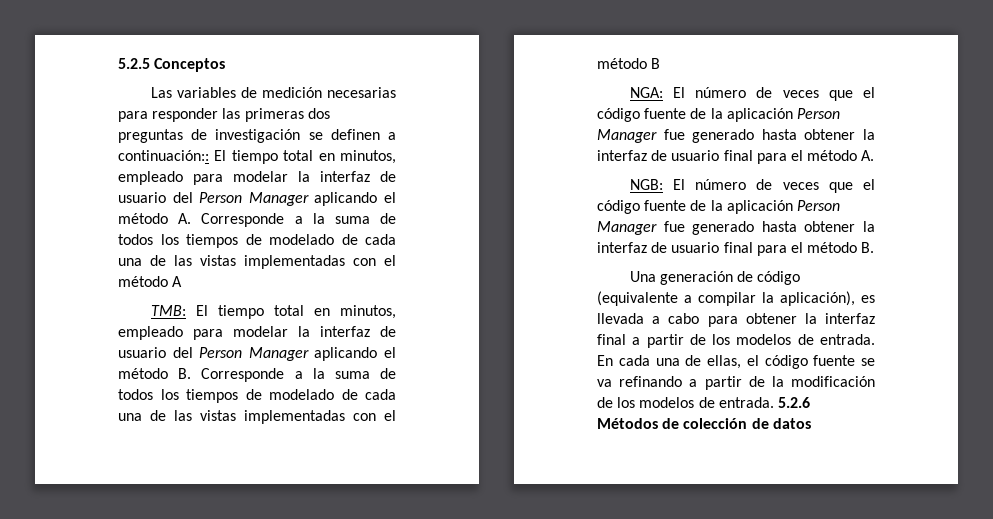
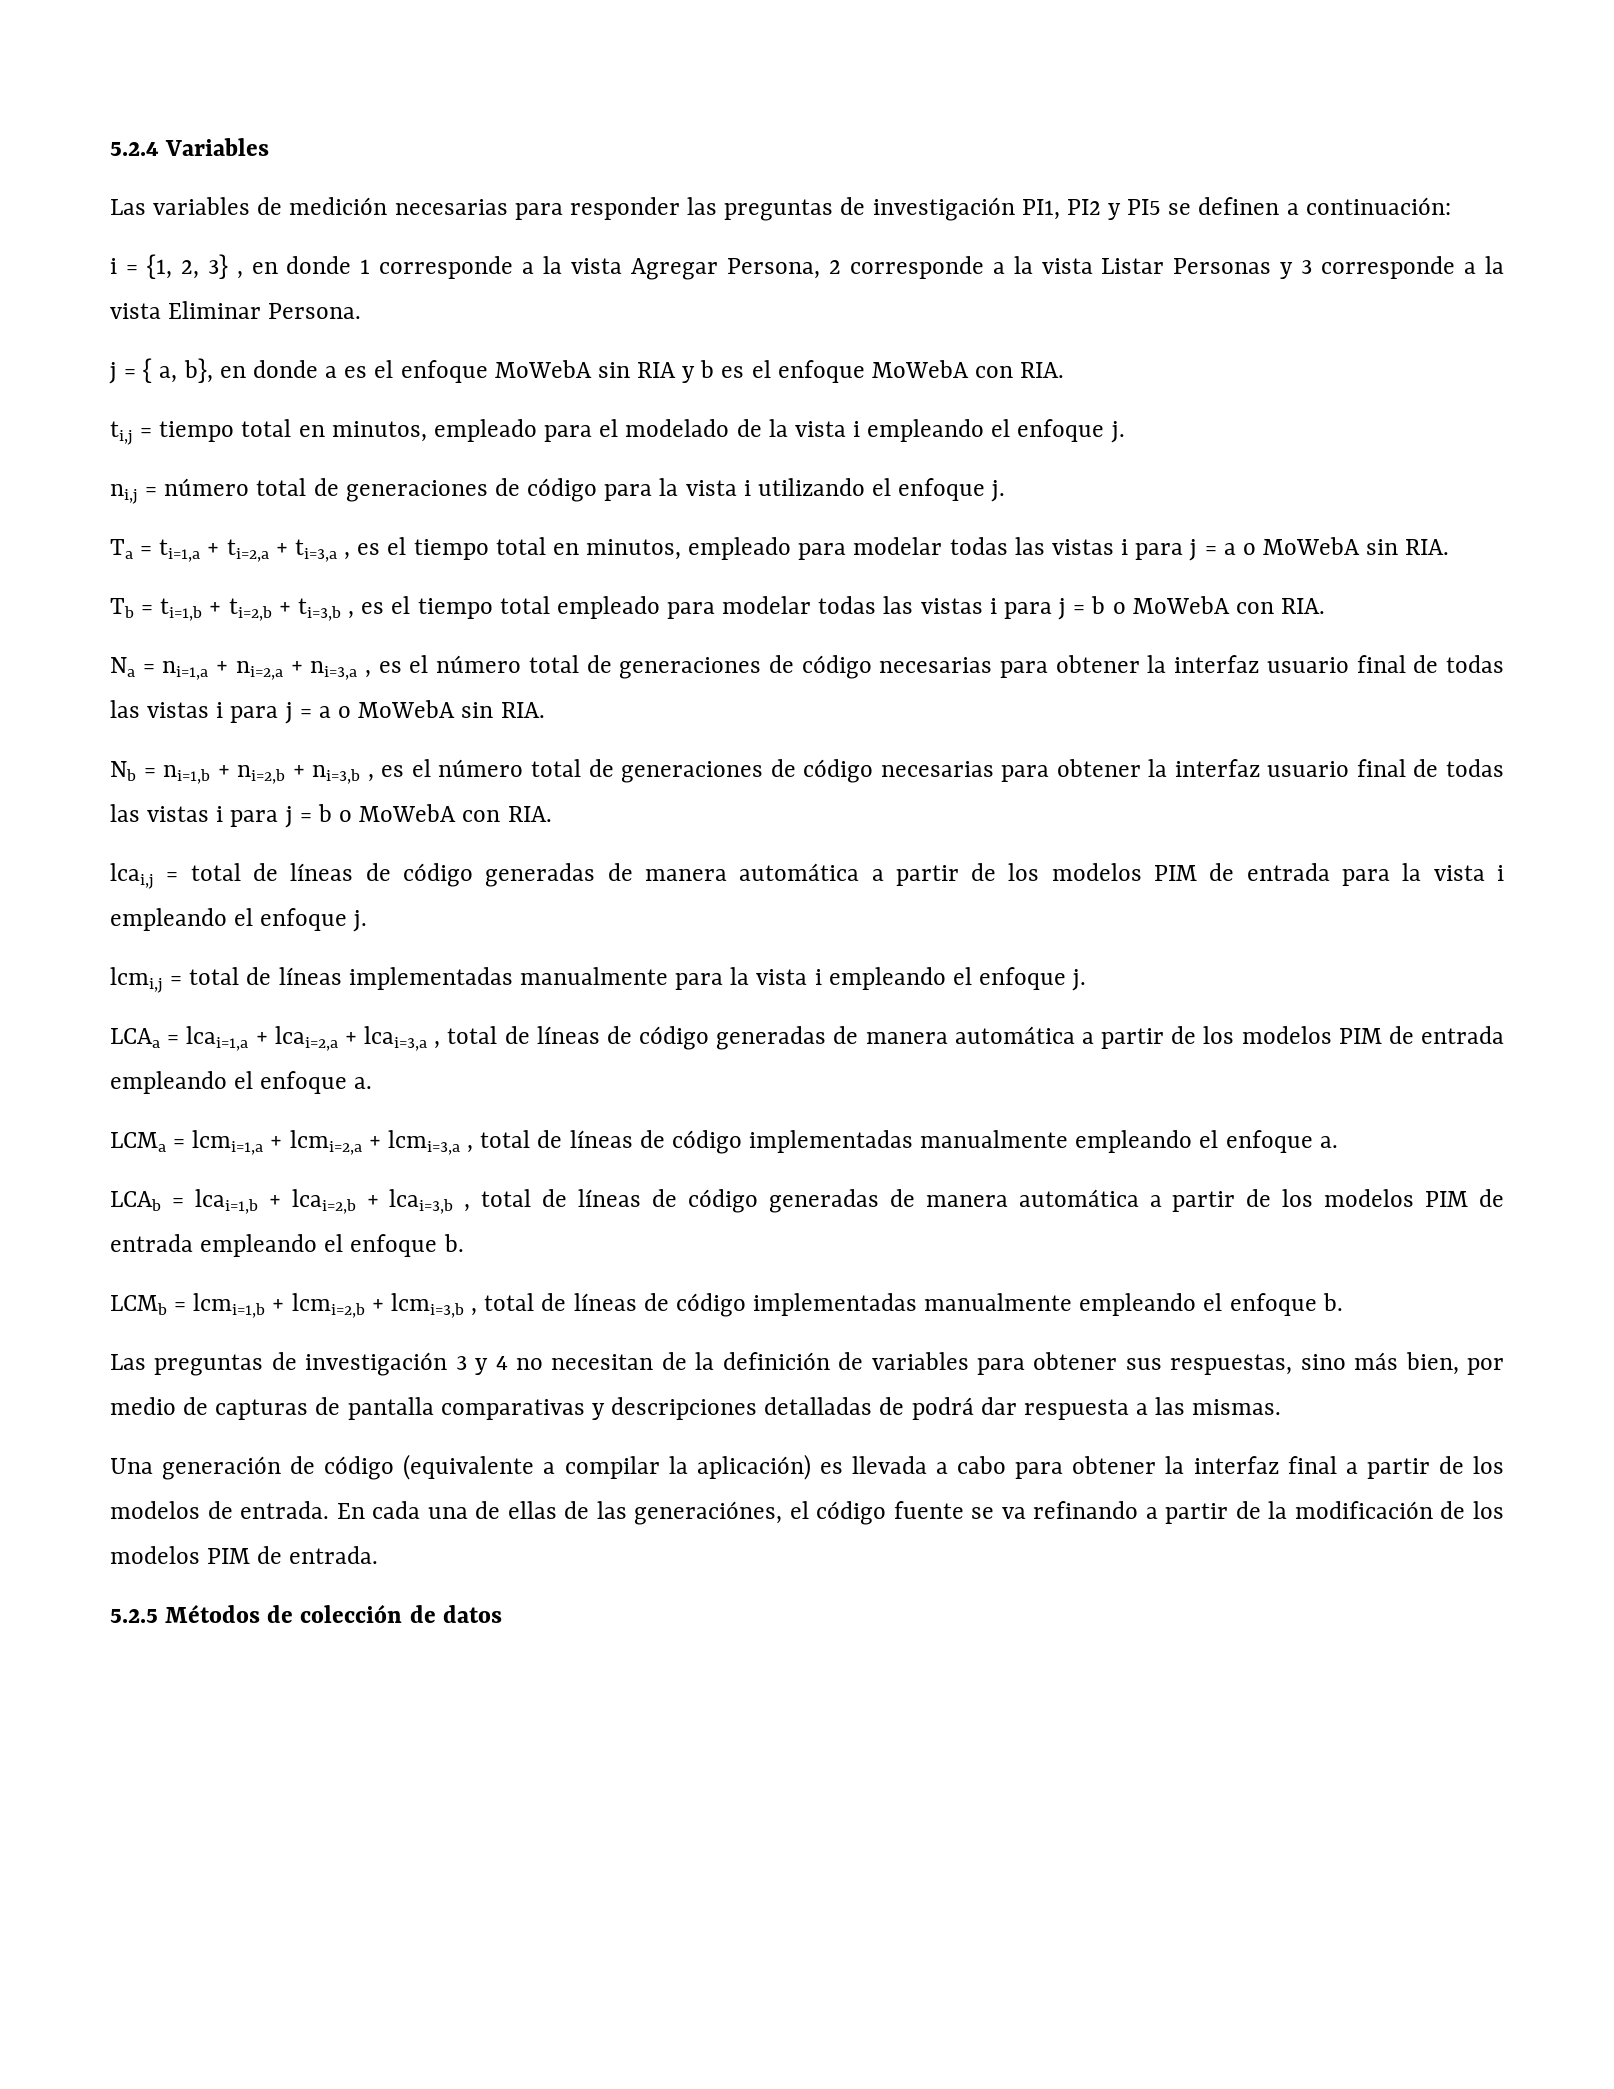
- 5.2.5 Conceptos
+ 5.2.4 Variables
- Las variables de medición necesarias para responder las primeras dos preguntas de investigación se definen a continuación:: El tiempo total en minutos, empleado para modelar la interfaz de usuario del Person Manager aplicando el método A. Corresponde a la suma de todos los tiempos de modelado de cada una de las vistas implementadas con el método A
- TMB: El tiempo total en minutos, empleado para modelar la interfaz de usuario del Person Manager aplicando el método B. Corresponde a la suma de todos los tiempos de modelado de cada una de las vistas implementadas con el método B
- NGA: El número de veces que el código fuente de la aplicación Person Manager fue generado hasta obtener la interfaz de usuario final para el método A.
- NGB: El número de veces que el código fuente de la aplicación Person Manager fue generado hasta obtener la interfaz de usuario final para el método B.
+ Las variables de medición necesarias para responder las preguntas de investigación PI1, PI2 y PI5 se definen a continuación:
+ i = {1, 2, 3} , en donde 1 corresponde a la vista Agregar Persona, 2 corresponde a la vista Listar Personas y 3 corresponde a la vista Eliminar Persona.
+ j = { a, b}, en donde a es el enfoque MoWebA sin RIA y b es el enfoque MoWebA con RIA.
+ ti,j = tiempo total en minutos, empleado para el modelado de la vista i empleando el enfoque j.
+ ni,j = número total de generaciones de código para la vista i utilizando el enfoque j.
+ Ta = ti=1,a + ti=2,a + ti=3,a , es el tiempo total en minutos, empleado para modelar todas las vistas i para j = a o MoWebA sin RIA.
+ Tb = ti=1,b + ti=2,b + ti=3,b , es el tiempo total empleado para modelar todas las vistas i para j = b o MoWebA con RIA.
+ Na = ni=1,a + ni=2,a + ni=3,a , es el número total de generaciones de código necesarias para obtener la interfaz usuario final de todas las vistas i para j = a o MoWebA sin RIA.
+ Nb = ni=1,b + ni=2,b + ni=3,b , es el número total de generaciones de código necesarias para obtener la interfaz usuario final de todas las vistas i para j = b o MoWebA con RIA.
+ lcai,j = total de líneas de código generadas de manera automática a partir de los modelos PIM de entrada para la vista i empleando el enfoque j.
+ lcmi,j = total de líneas implementadas manualmente para la vista i empleando el enfoque j.
+ LCAa = lcai=1,a + lcai=2,a + lcai=3,a , total de líneas de código generadas de manera automática a partir de los modelos PIM de entrada empleando el enfoque a.
+ LCMa = lcmi=1,a + lcmi=2,a + lcmi=3,a , total de líneas de código implementadas manualmente empleando el enfoque a.
+ LCAb = lcai=1,b + lcai=2,b + lcai=3,b , total de líneas de código generadas de manera automática a partir de los modelos PIM de entrada empleando el enfoque b.
+ LCMb = lcmi=1,b + lcmi=2,b + lcmi=3,b , total de líneas de código implementadas manualmente empleando el enfoque b.
+ Las preguntas de investigación 3 y 4 no necesitan de la definición de variables para obtener sus respuestas, sino más bien, por medio de capturas de pantalla comparativas y descripciones detalladas de podrá dar respuesta a las mismas.
- Una generación de código (equivalente a compilar la aplicación), es llevada a cabo para obtener la interfaz final a partir de los modelos de entrada.
+ Una generación de código (equivalente a compilar la aplicación) es llevada a cabo para obtener la interfaz final a partir de los modelos de entrada.
- En cada una de ellas, el código fuente se va refinando a partir de la modificación de los modelos de entrada. 5.2.6 Métodos de colección de datos
+ En cada una de ellas de las generaciónes, el código fuente se va refinando a partir de la modificación de los modelos PIM de entrada.
+ 5.2.5 Métodos de colección de datos

